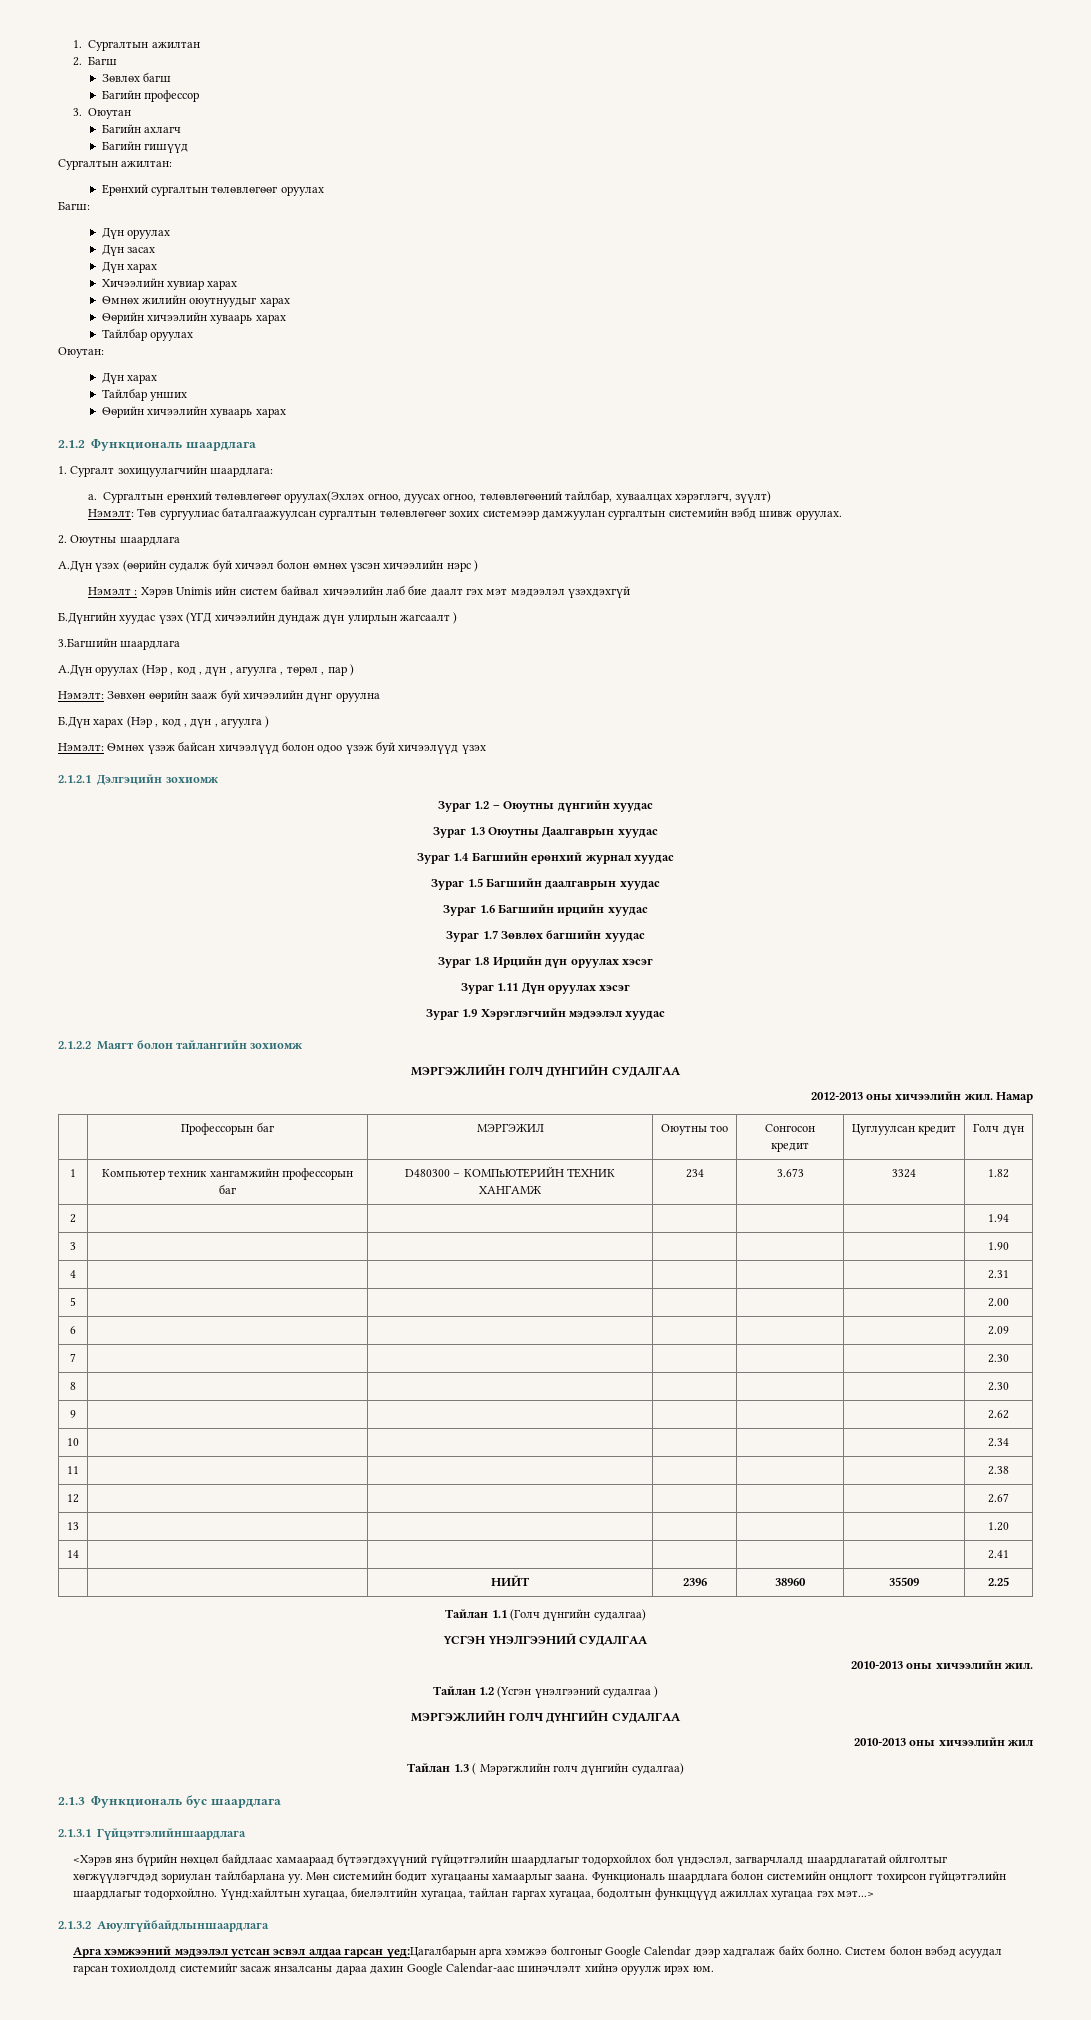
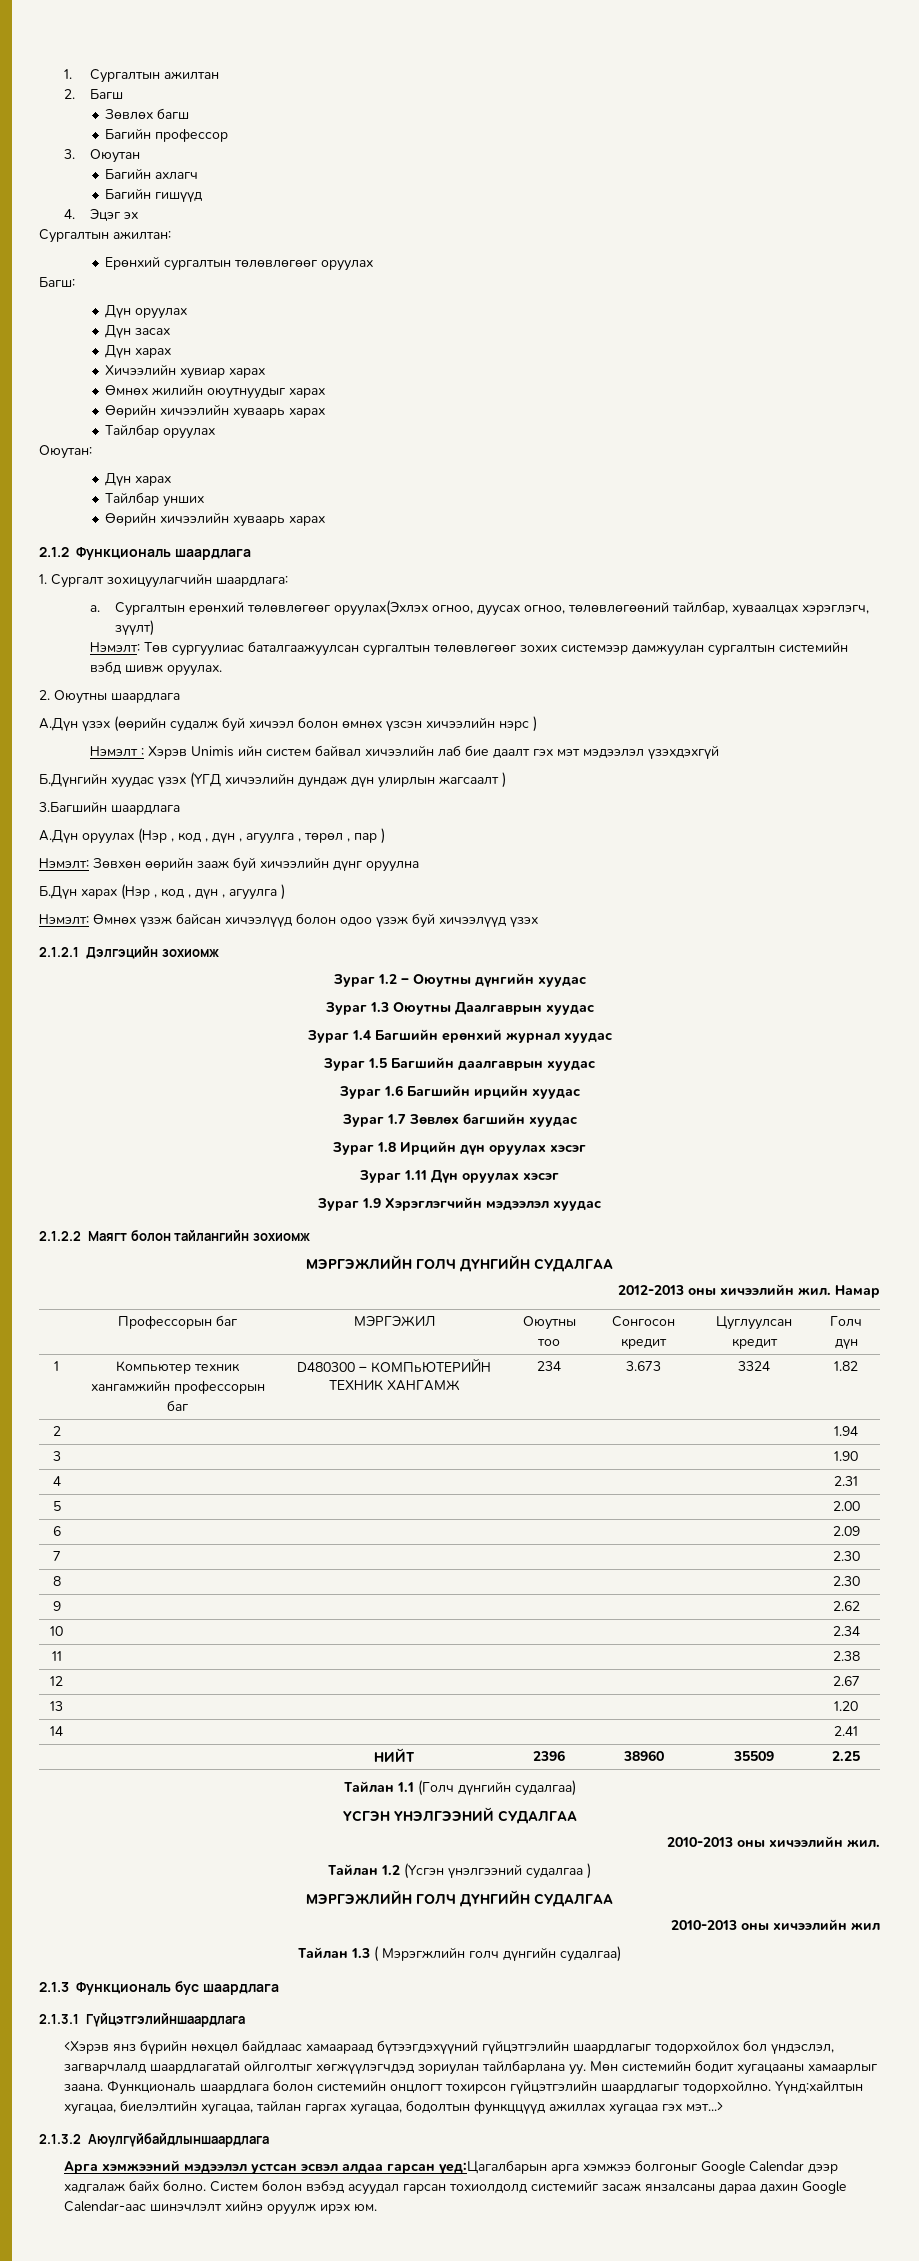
+ 4. Эцэг эх

